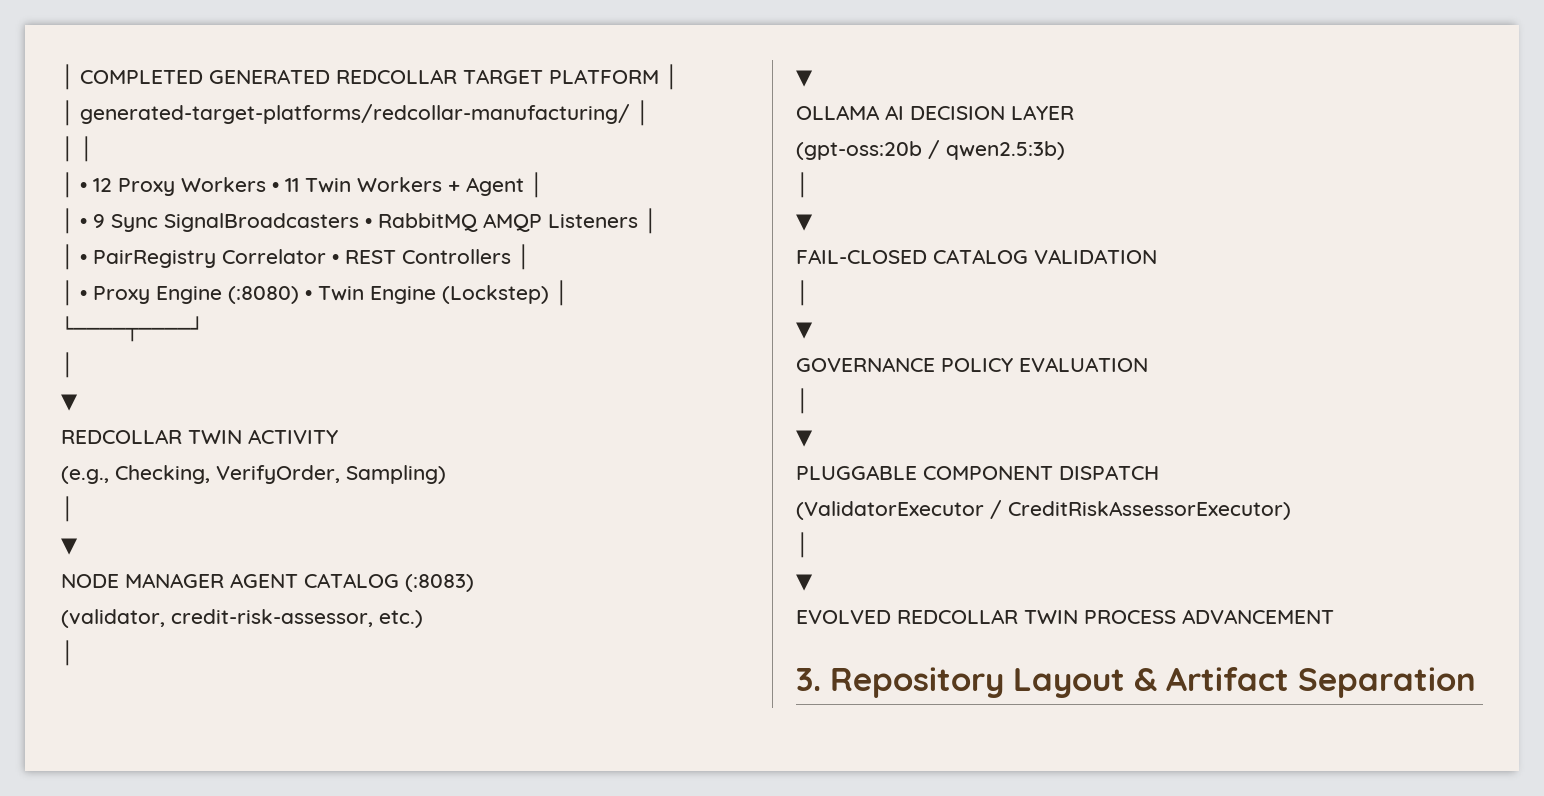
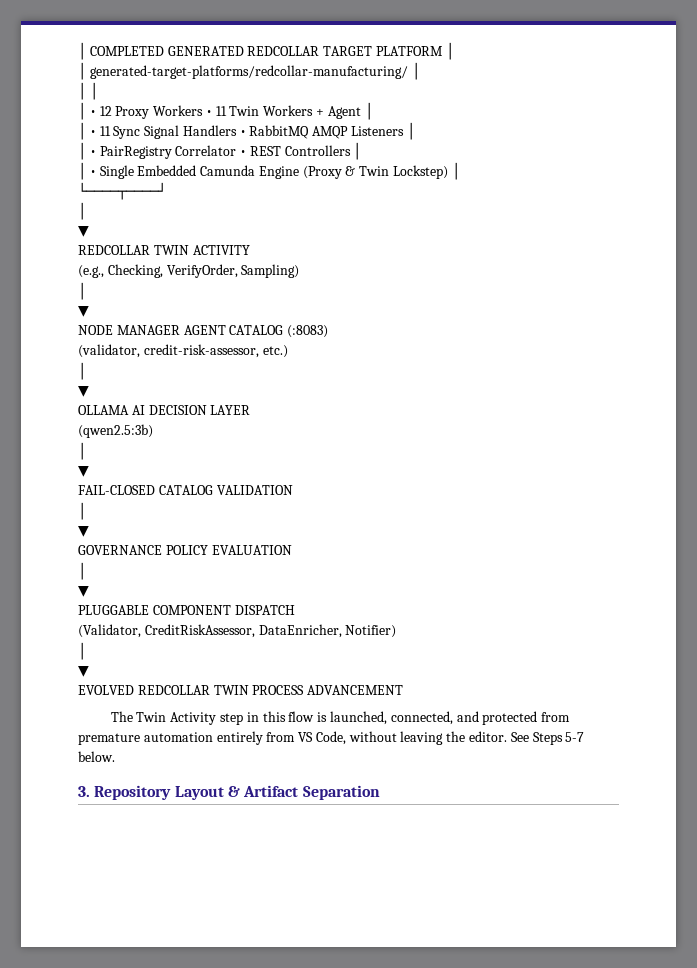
- │ • 9 Sync SignalBroadcasters • RabbitMQ AMQP Listeners │
+ │ • 11 Sync Signal Handlers • RabbitMQ AMQP Listeners │
- │ • Proxy Engine (:8080) • Twin Engine (Lockstep) │
+ │ • Single Embedded Camunda Engine (Proxy & Twin Lockstep) │
- (gpt-oss:20b / qwen2.5:3b)
+ (qwen2.5:3b)
- (ValidatorExecutor / CreditRiskAssessorExecutor)
+ (Validator, CreditRiskAssessor, DataEnricher, Notifier)
+ The Twin Activity step in this flow is launched, connected, and protected from premature automation entirely from VS Code, without leaving the editor. See Steps 5-7 below.

